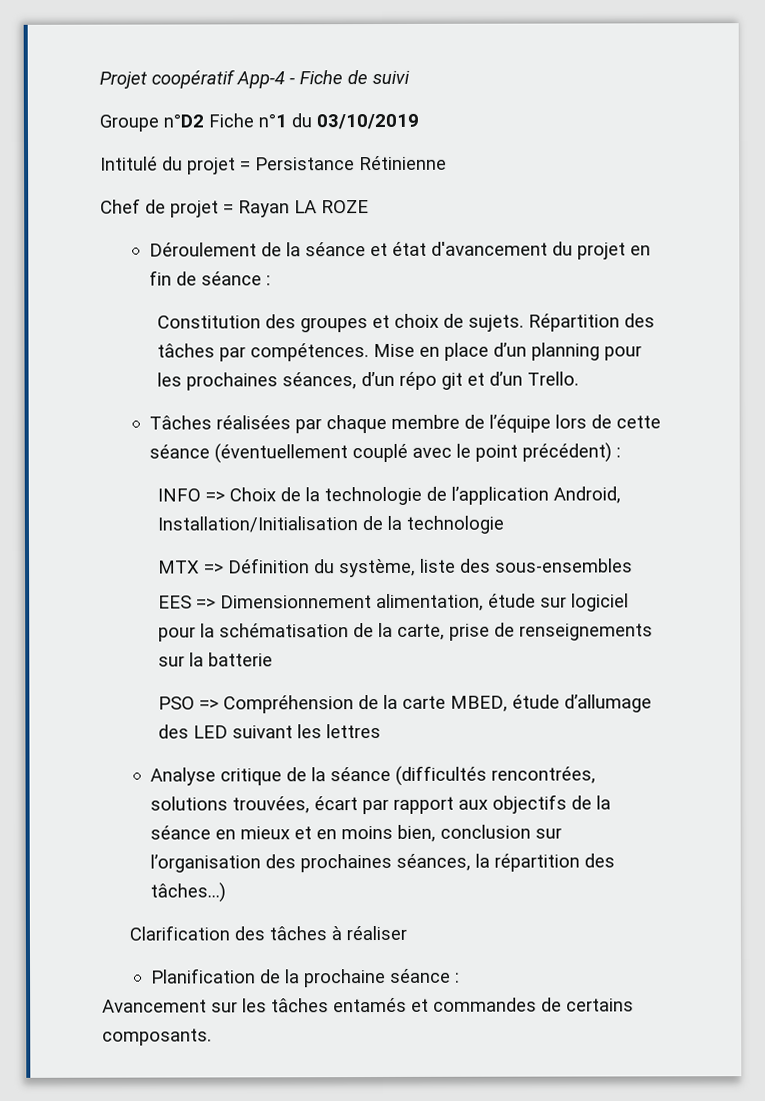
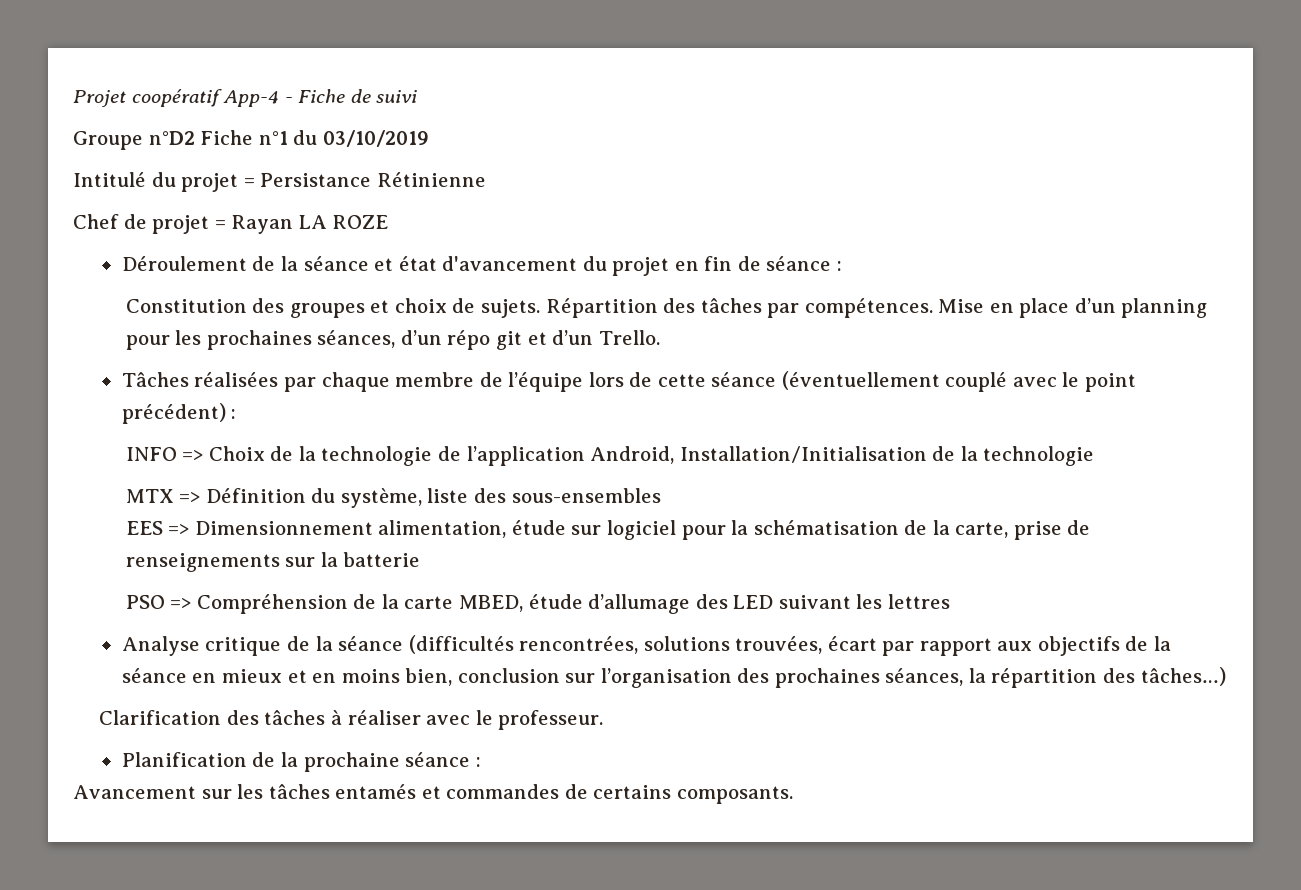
- Clarification des tâches à réaliser
+ Clarification des tâches à réaliser avec le professeur.

